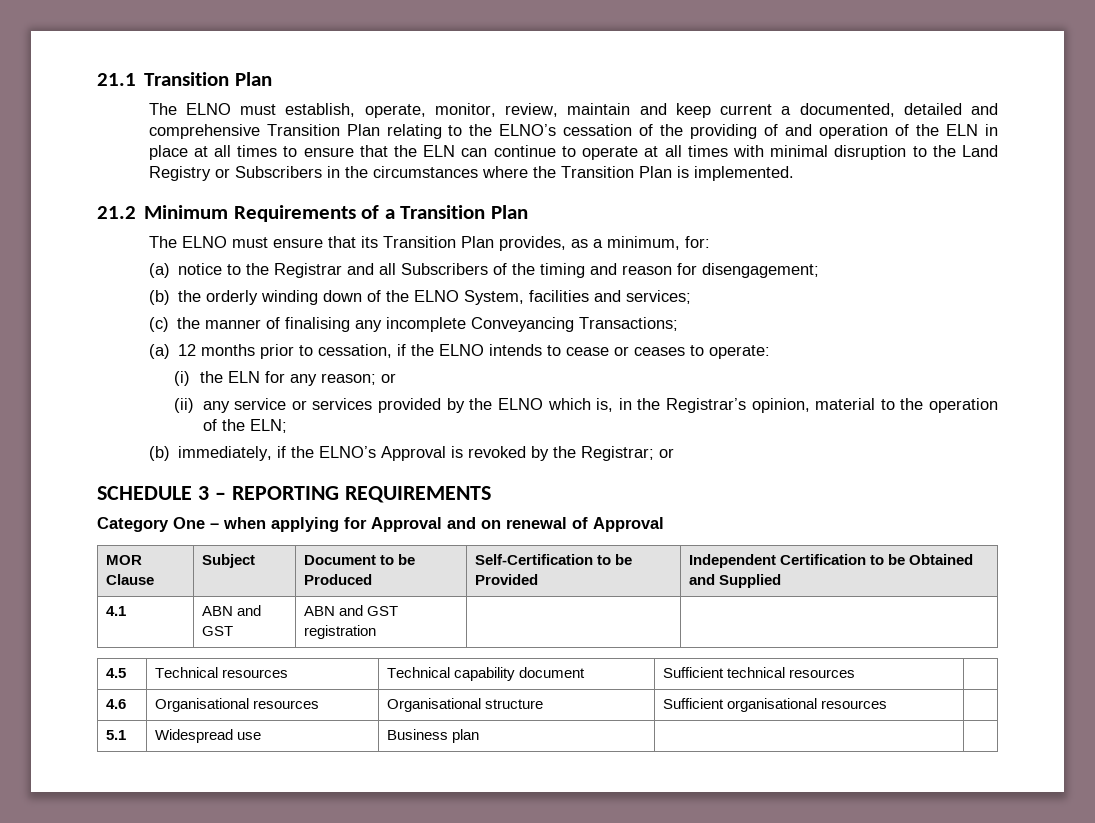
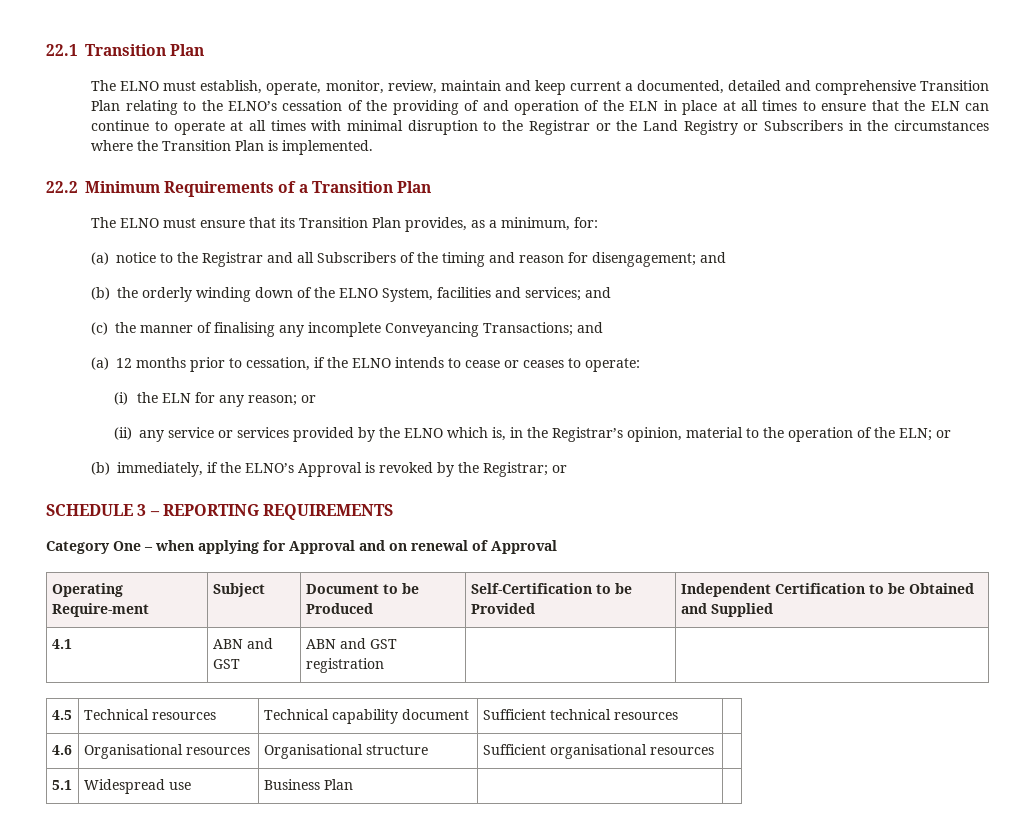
- 21.1 Transition Plan
+ 22.1 Transition Plan
- The ELNO must establish, operate, monitor, review, maintain and keep current a documented, detailed and comprehensive Transition Plan relating to the ELNO’s cessation of the providing of and operation of the ELN in place at all times to ensure that the ELN can continue to operate at all times with minimal disruption to the Land Registry or Subscribers in the circumstances where the Transition Plan is implemented.
+ The ELNO must establish, operate, monitor, review, maintain and keep current a documented, detailed and comprehensive Transition Plan relating to the ELNO’s cessation of the providing of and operation of the ELN in place at all times to ensure that the ELN can continue to operate at all times with minimal disruption to the Registrar or the Land Registry or Subscribers in the circumstances where the Transition Plan is implemented.
- 21.2 Minimum Requirements of a Transition Plan
+ 22.2 Minimum Requirements of a Transition Plan
- (a) notice to the Registrar and all Subscribers of the timing and reason for disengagement;
+ (a) notice to the Registrar and all Subscribers of the timing and reason for disengagement; and
- (b) the orderly winding down of the ELNO System, facilities and services;
+ (b) the orderly winding down of the ELNO System, facilities and services; and
- (c) the manner of finalising any incomplete Conveyancing Transactions;
+ (c) the manner of finalising any incomplete Conveyancing Transactions; and
- (ii) any service or services provided by the ELNO which is, in the Registrar’s opinion, material to the operation of the ELN;
+ (ii) any service or services provided by the ELNO which is, in the Registrar’s opinion, material to the operation of the ELN; or
- MOR Clause | Subject | Document to be Produced | Self-Certification to be Provided | Independent Certification to be Obtained and Supplied
+ Operating Require-ment | Subject | Document to be Produced | Self-Certification to be Provided | Independent Certification to be Obtained and Supplied
- 5.1 | Widespread use | Business plan | |
+ 5.1 | Widespread use | Business Plan | |

